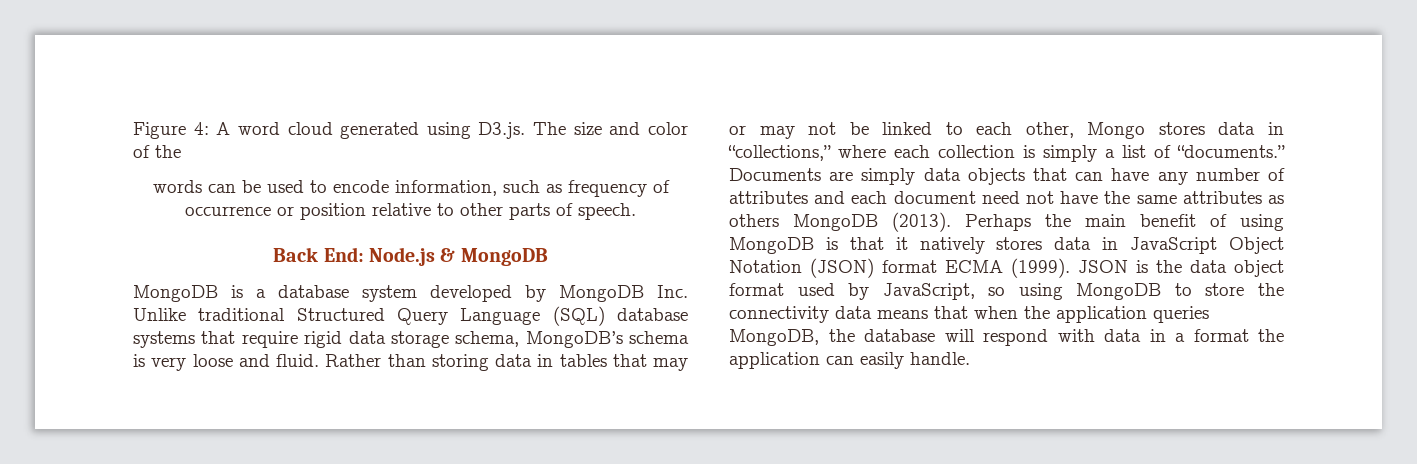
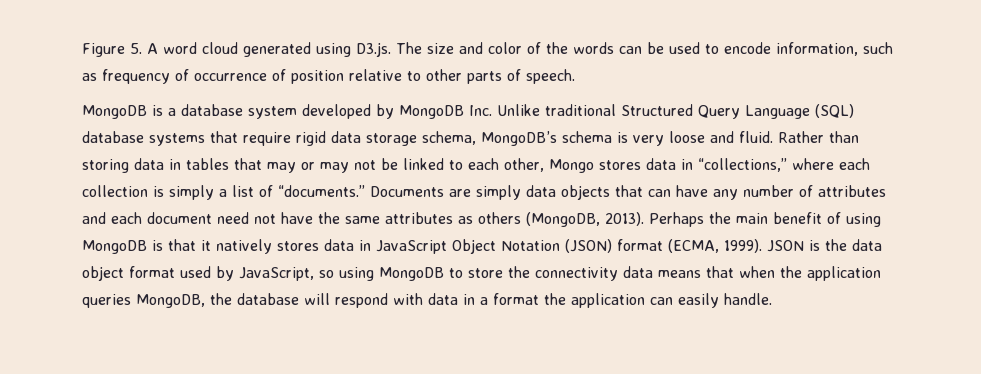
- Figure 4: A word cloud generated using D3.js. The size and color of the
- words can be used to encode information, such as frequency of occurrence or position relative to other parts of speech.
+ Figure 5. A word cloud generated using D3.js. The size and color of the words can be used to encode information, such as frequency of occurrence of position relative to other parts of speech.
- Back End: Node.js & MongoDB
- Documents are simply data objects that can have any number of attributes and each document need not have the same attributes as others MongoDB (2013).
+ Documents are simply data objects that can have any number of attributes and each document need not have the same attributes as others (MongoDB, 2013).
- Perhaps the main benefit of using MongoDB is that it natively stores data in JavaScript Object Notation (JSON) format ECMA (1999).
+ Perhaps the main benefit of using MongoDB is that it natively stores data in JavaScript Object Notation (JSON) format (ECMA, 1999).

